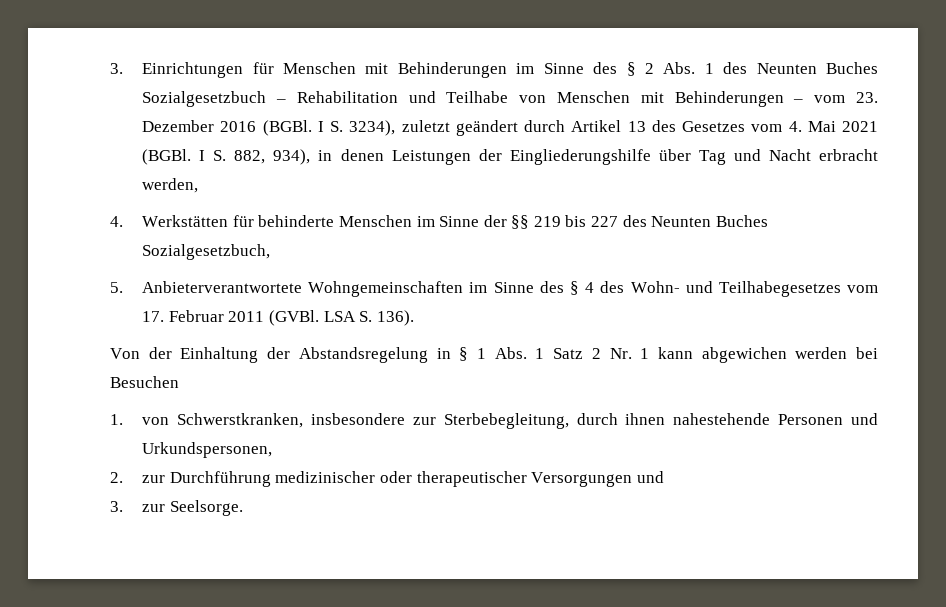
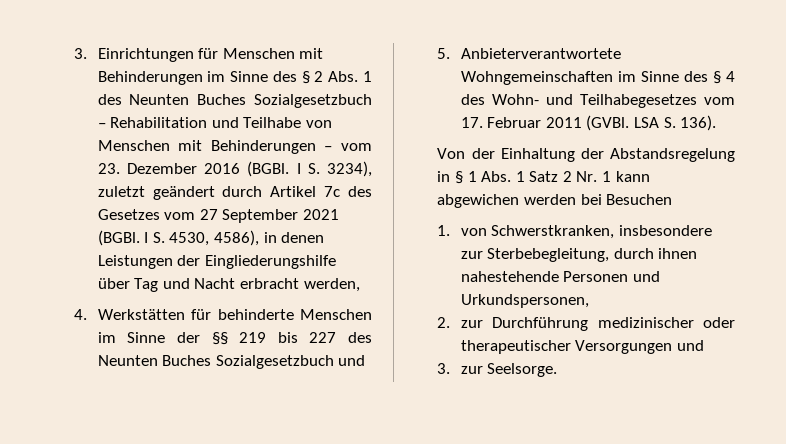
- I S. 3234), zuletzt geändert durch Artikel 13 des Gesetzes vom 4. Mai 2021 (BGBl.
+ I S. 3234), zuletzt geändert durch Artikel 7c des Gesetzes vom 27 September 2021 (BGBl.
- I S. 882, 934), in denen Leistungen der Eingliederungshilfe über Tag und Nacht erbracht werden,
+ I S. 4530, 4586), in denen Leistungen der Eingliederungshilfe über Tag und Nacht erbracht werden,
- 4. Werkstätten für behinderte Menschen im Sinne der §§ 219 bis 227 des Neunten Buches Sozialgesetzbuch,
+ 4. Werkstätten für behinderte Menschen im Sinne der §§ 219 bis 227 des Neunten Buches Sozialgesetzbuch und

